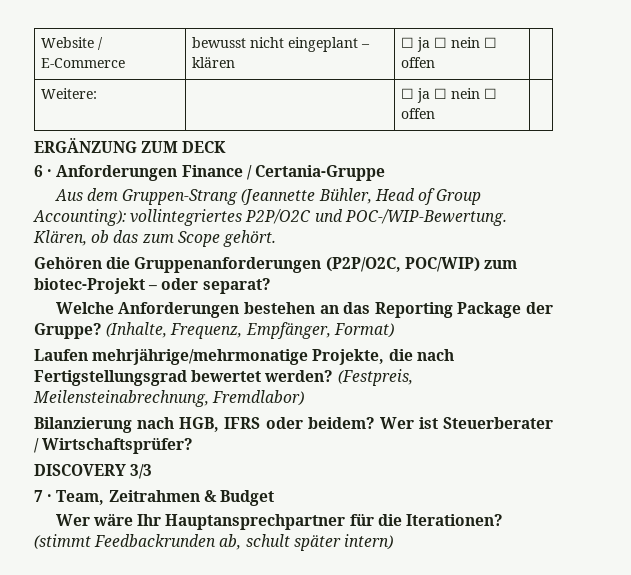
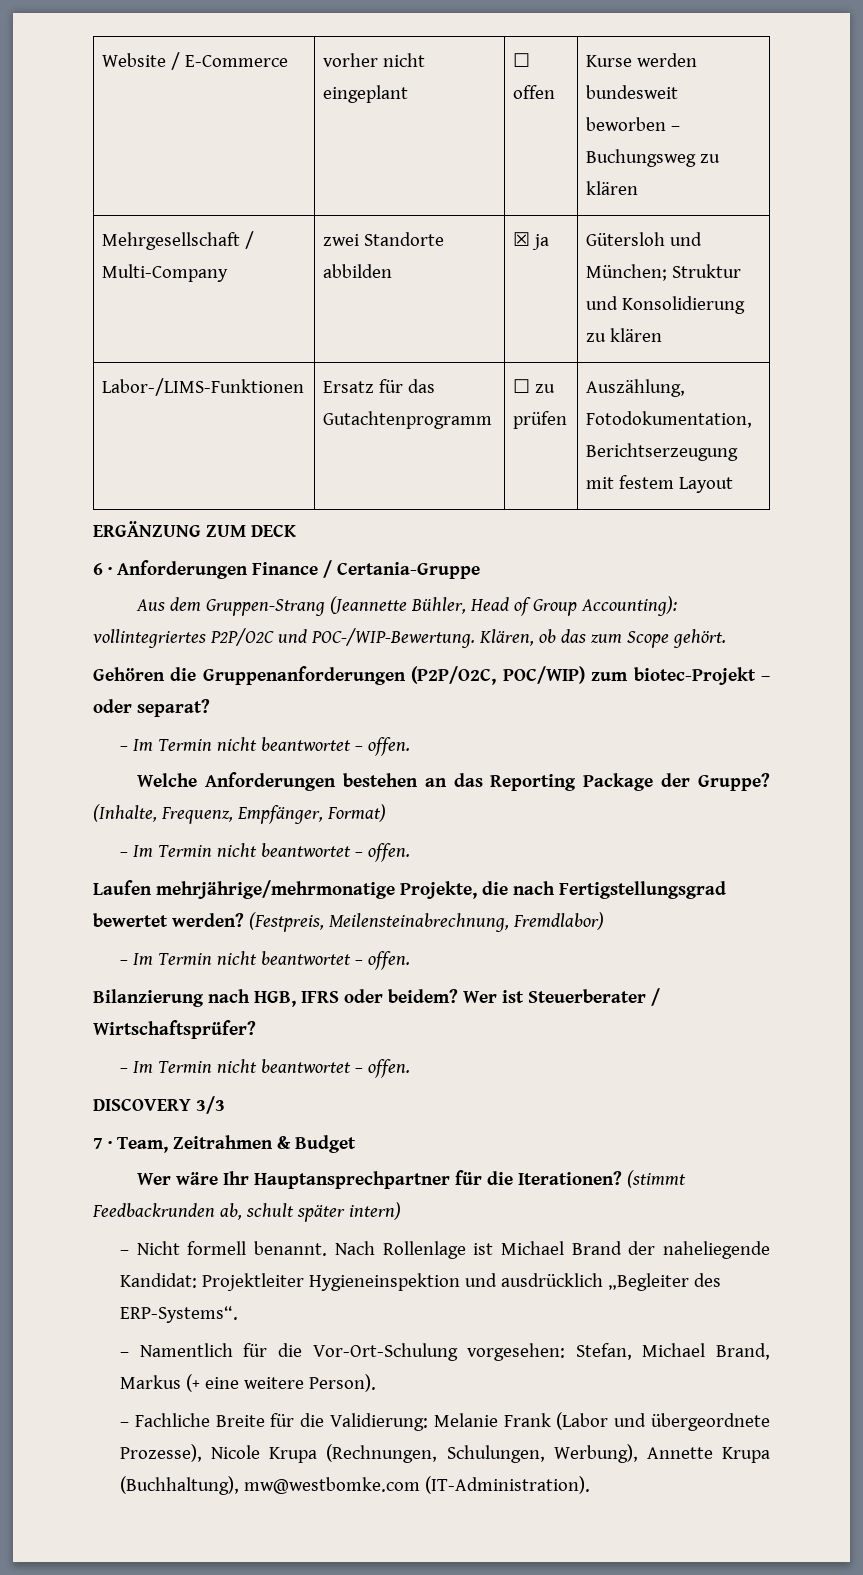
- Website / E-Commerce | bewusst nicht eingeplant – klären | ☐ ja ☐ nein ☐ offen |
- Weitere: | | ☐ ja ☐ nein ☐ offen |
+ Website / E-Commerce | vorher nicht eingeplant | ☐ offen | Kurse werden bundesweit beworben – Buchungsweg zu klären
+ Mehrgesellschaft / Multi-Company | zwei Standorte abbilden | ☒ ja | Gütersloh und München; Struktur und Konsolidierung zu klären
+ Labor-/LIMS-Funktionen | Ersatz für das Gutachtenprogramm | ☐ zu prüfen | Auszählung, Fotodokumentation, Berichtserzeugung mit festem Layout
  Gehören die Gruppenanforderungen (P2P/O2C, POC/WIP) zum biotec-Projekt – oder separat?
+ – Im Termin nicht beantwortet – offen.
  (Inhalte, Frequenz, Empfänger, Format)
+ – Im Termin nicht beantwortet – offen.
  (Festpreis, Meilensteinabrechnung, Fremdlabor)
+ – Im Termin nicht beantwortet – offen.
  Wer ist Steuerberater / Wirtschaftsprüfer?
+ – Im Termin nicht beantwortet – offen.
+ – Nicht formell benannt. Nach Rollenlage ist Michael Brand der naheliegende Kandidat: Projektleiter Hygieneinspektion und ausdrücklich „Begleiter des ERP-Systems“.
+ – Namentlich für die Vor-Ort-Schulung vorgesehen: Stefan, Michael Brand, Markus (+ eine weitere Person).
+ – Fachliche Breite für die Validierung: Melanie Frank (Labor und übergeordnete Prozesse), Nicole Krupa (Rechnungen, Schulungen, Werbung), Annette Krupa (Buchhaltung), mw@westbomke.com (IT-Administration).

